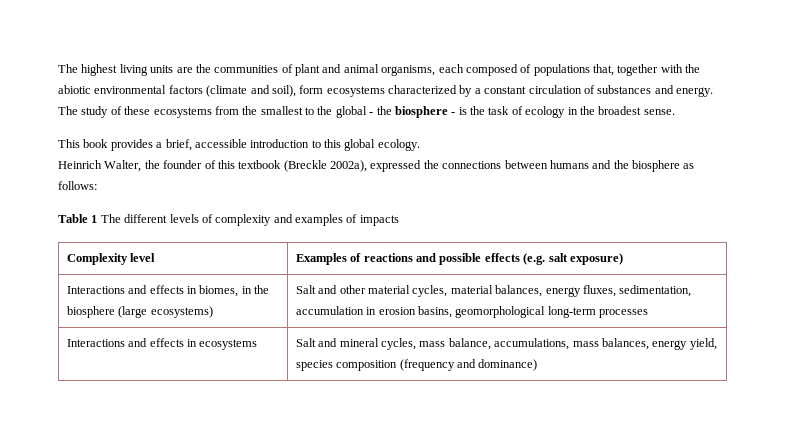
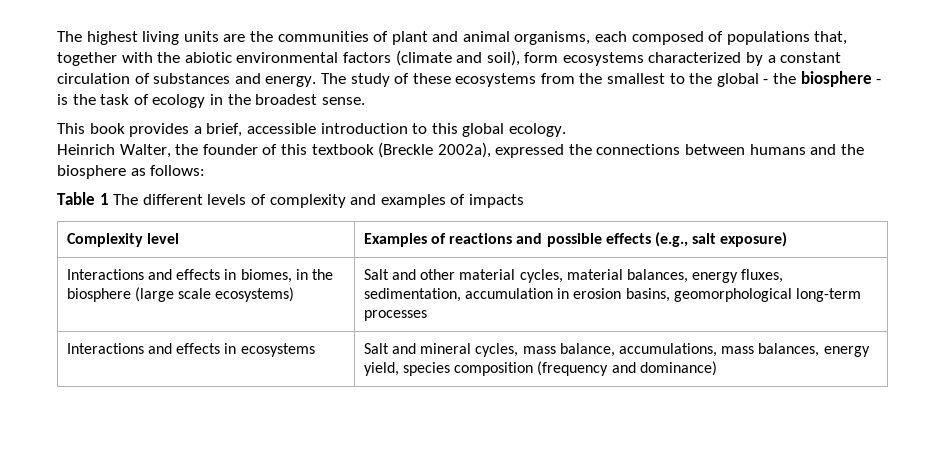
- Complexity level | Examples of reactions and possible effects (e.g. salt exposure)
+ Complexity level | Examples of reactions and possible effects (e.g., salt exposure)
- Interactions and effects in biomes, in the biosphere (large ecosystems) | Salt and other material cycles, material balances, energy fluxes, sedimentation, accumulation in erosion basins, geomorphological long-term processes
+ Interactions and effects in biomes, in the biosphere (large scale ecosystems) | Salt and other material cycles, material balances, energy fluxes, sedimentation, accumulation in erosion basins, geomorphological long-term processes

